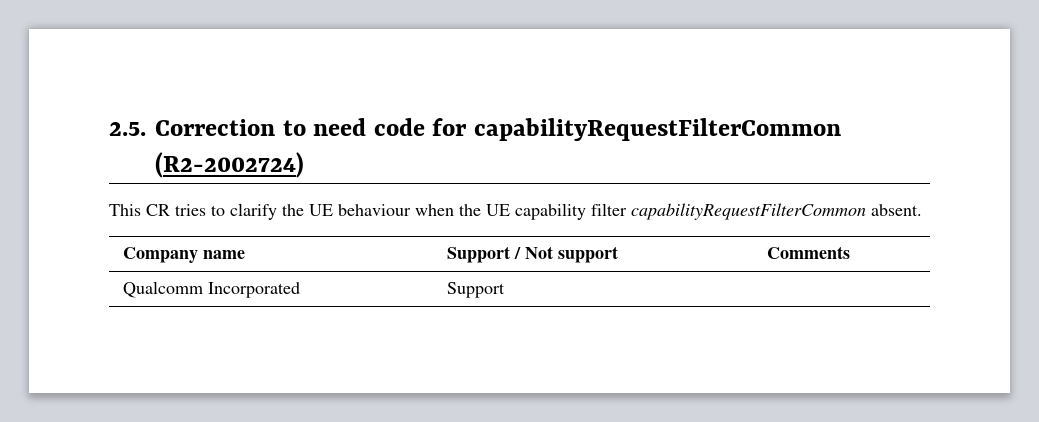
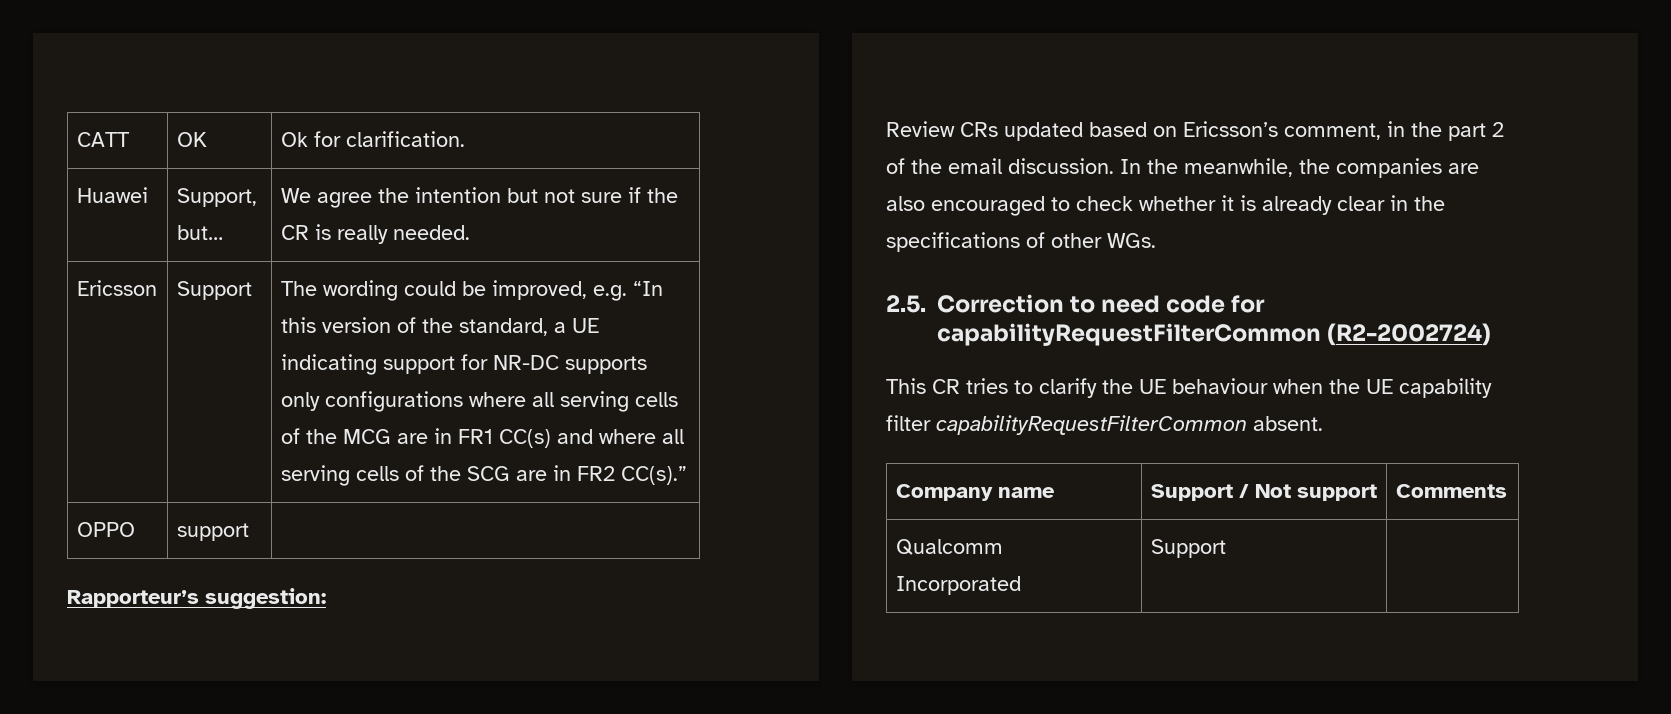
+ CATT | OK | Ok for clarification.
+ Huawei | Support, but… | We agree the intention but not sure if the CR is really needed.
+ Ericsson | Support | The wording could be improved, e.g. “In this version of the standard, a UE indicating support for NR-DC supports only configurations where all serving cells of the MCG are in FR1 CC(s) and where all serving cells of the SCG are in FR2 CC(s).”
+ OPPO | support |
+ Rapporteur’s suggestion:
+ Review CRs updated based on Ericsson’s comment, in the part 2 of the email discussion. In the meanwhile, the companies are also encouraged to check whether it is already clear in the specifications of other WGs.

